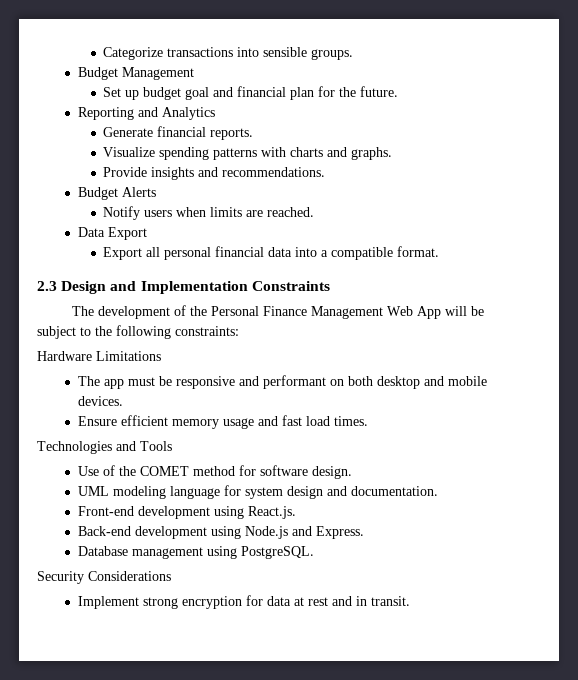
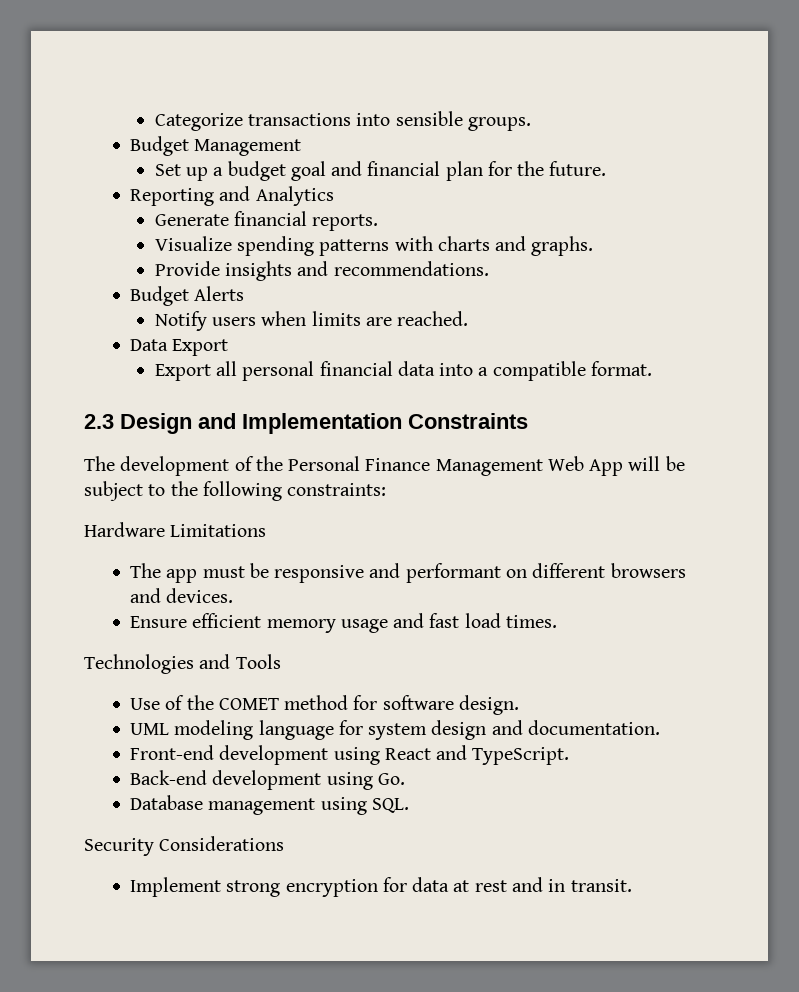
- Set up budget goal and financial plan for the future.
+ Set up a budget goal and financial plan for the future.
- The app must be responsive and performant on both desktop and mobile devices.
+ The app must be responsive and performant on different browsers and devices.
- Front-end development using React.js.
+ Front-end development using React and TypeScript.
- Back-end development using Node.js and Express.
+ Back-end development using Go.
- Database management using PostgreSQL.
+ Database management using SQL.

